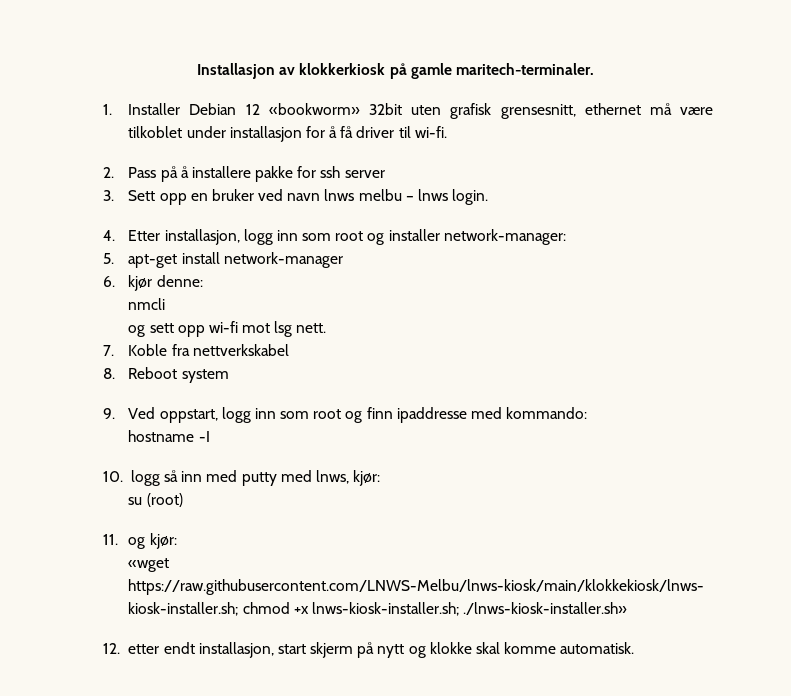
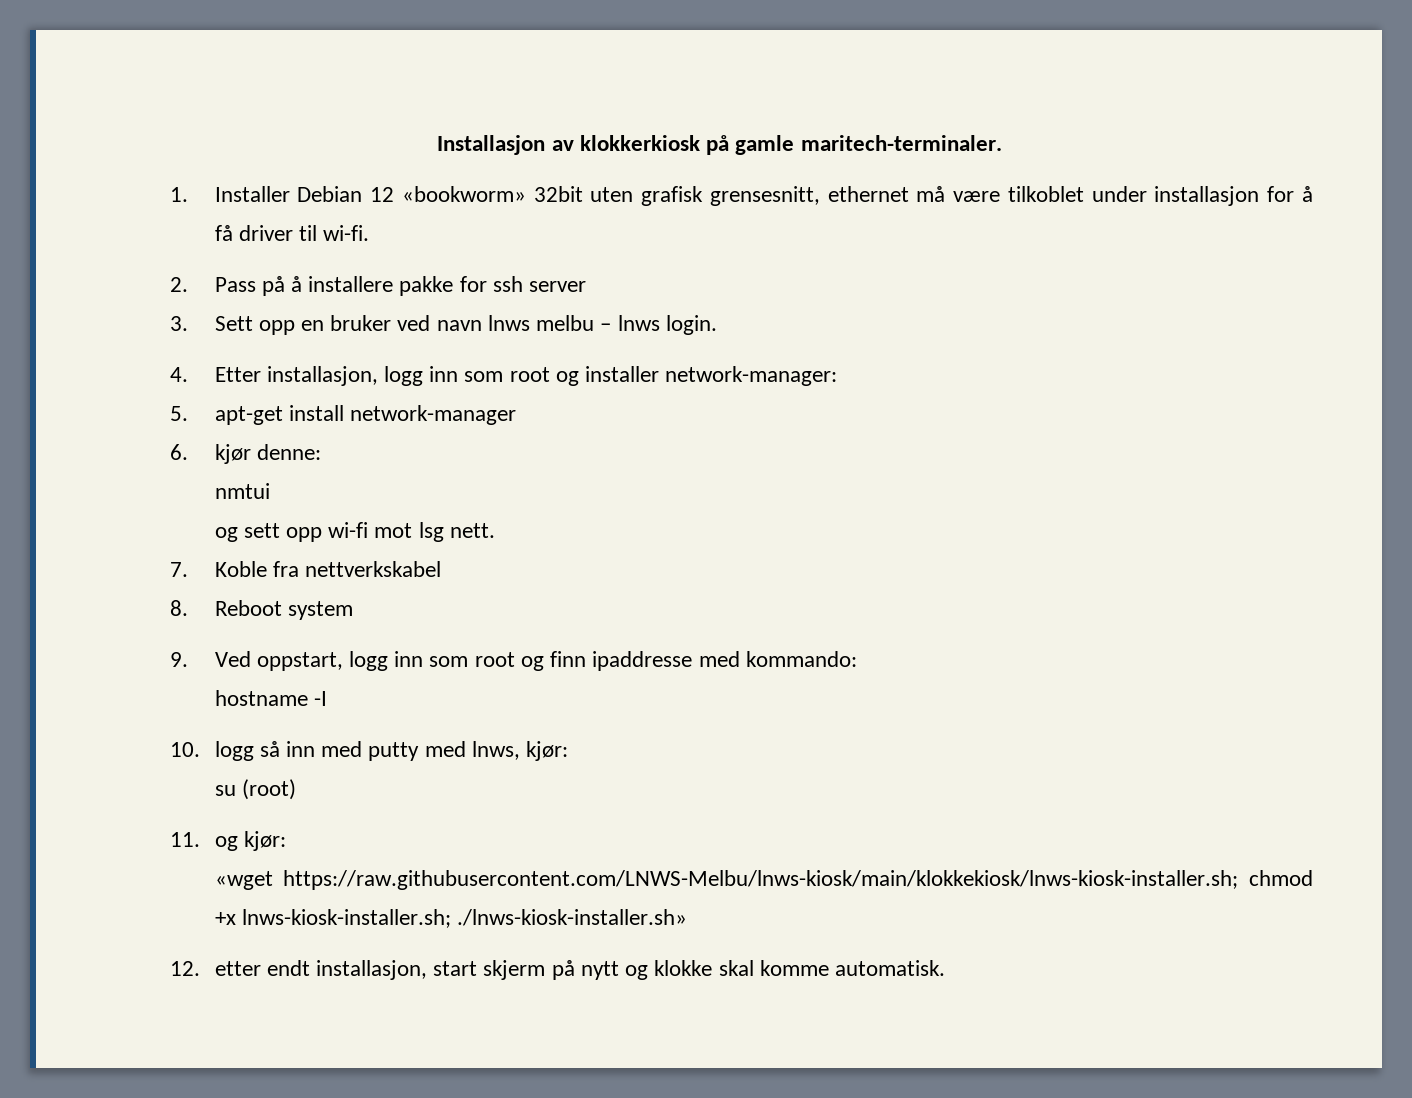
- nmcli
+ nmtui

